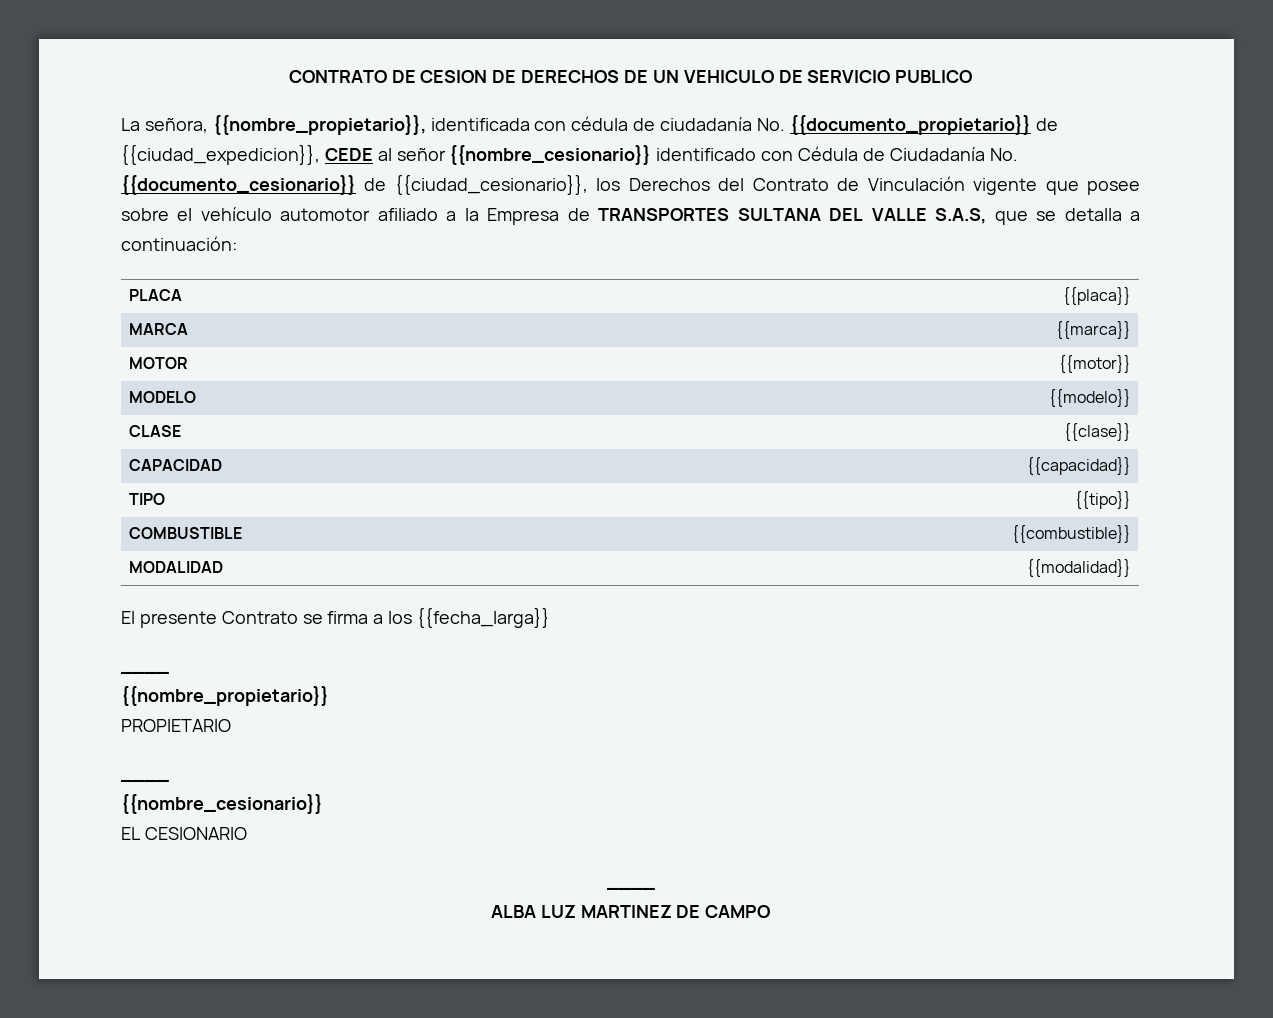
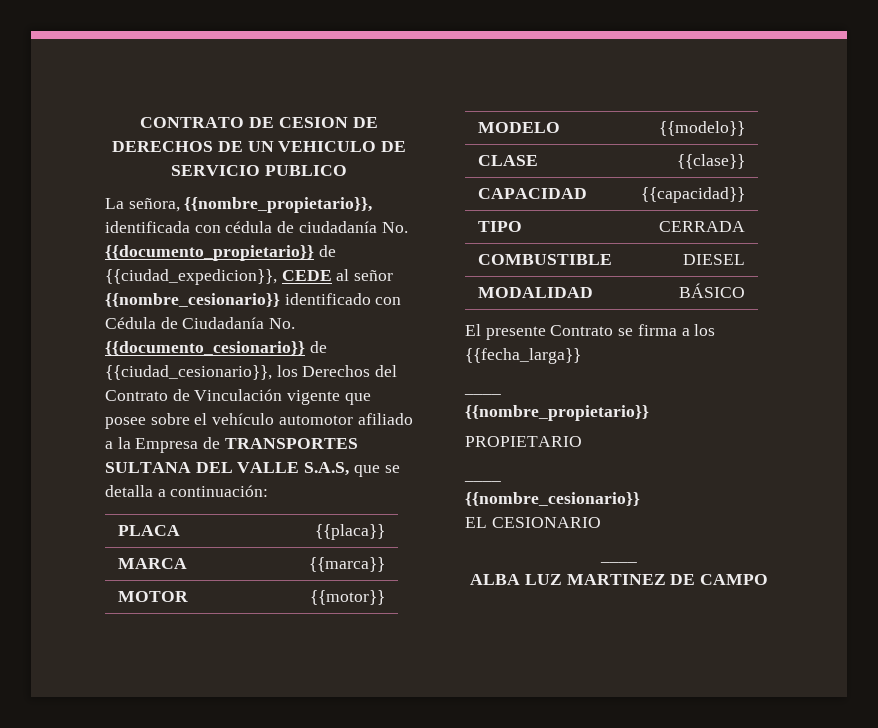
- TIPO | {{tipo}}
+ TIPO | CERRADA
- COMBUSTIBLE | {{combustible}}
+ COMBUSTIBLE | DIESEL
- MODALIDAD | {{modalidad}}
+ MODALIDAD | BÁSICO

